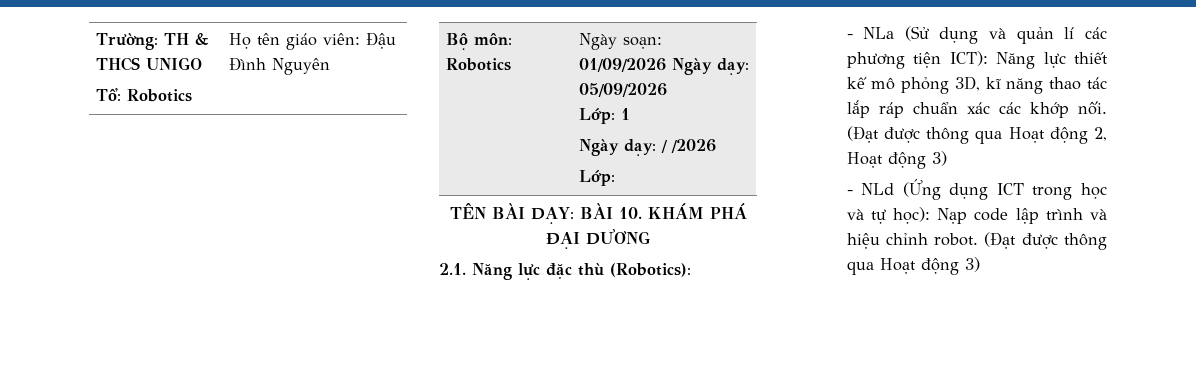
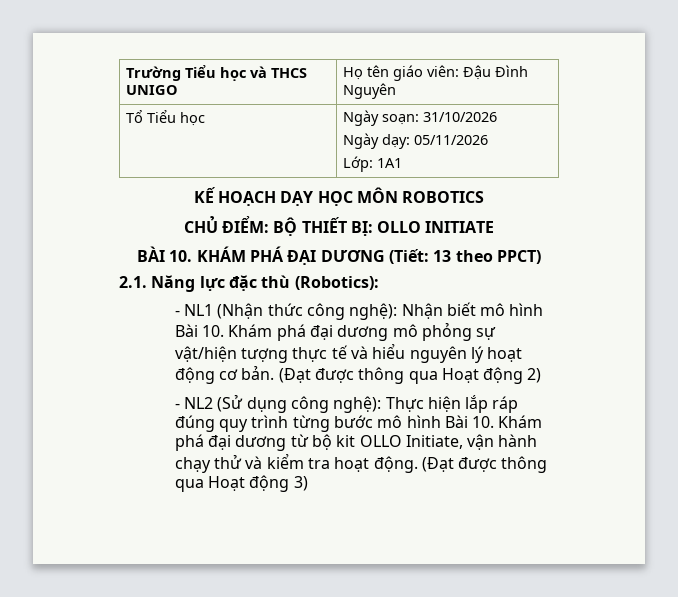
- Trường: TH & THCS UNIGO
- Tổ: Robotics | Họ tên giáo viên: Đậu Đình Nguyên
+ Trường Tiểu học và THCS UNIGO | Họ tên giáo viên: Đậu Đình Nguyên
- Bộ môn: Robotics | Ngày soạn: 01/09/2026 Ngày dạy: 05/09/2026
- Lớp: 1
- Ngày dạy: / /2026
- Lớp:
- TÊN BÀI DẠY: BÀI 10. KHÁM PHÁ ĐẠI DƯƠNG
+ Tổ Tiểu học | Ngày soạn: 31/10/2026
+ Ngày dạy: 05/11/2026
+ Lớp: 1A1
+ KẾ HOẠCH DẠY HỌC MÔN ROBOTICS
+ CHỦ ĐIỂM: BỘ THIẾT BỊ: OLLO INITIATE
+ BÀI 10. KHÁM PHÁ ĐẠI DƯƠNG (Tiết: 13 theo PPCT)
- - NLa (Sử dụng và quản lí các phương tiện ICT): Năng lực thiết kế mô phỏng 3D, kĩ năng thao tác lắp ráp chuẩn xác các khớp nối. (Đạt được thông qua Hoạt động 2, Hoạt động 3)
- - NLd (Ứng dụng ICT trong học và tự học): Nạp code lập trình và hiệu chỉnh robot.
+ - NL1 (Nhận thức công nghệ): Nhận biết mô hình Bài 10. Khám phá đại dương mô phỏng sự vật/hiện tượng thực tế và hiểu nguyên lý hoạt động cơ bản. (Đạt được thông qua Hoạt động 2)
+ - NL2 (Sử dụng công nghệ): Thực hiện lắp ráp đúng quy trình từng bước mô hình Bài 10. Khám phá đại dương từ bộ kit OLLO Initiate, vận hành chạy thử và kiểm tra hoạt động.

